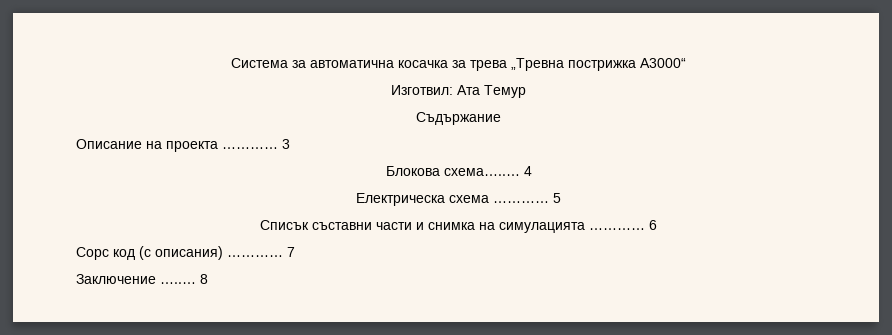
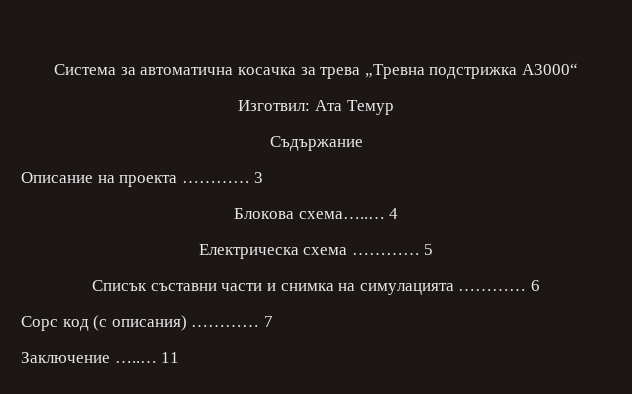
- Система за автоматична косачка за трева „Тревна пострижка А3000“
+ Система за автоматична косачка за трева „Тревна подстрижка А3000“
- 8
+ 11

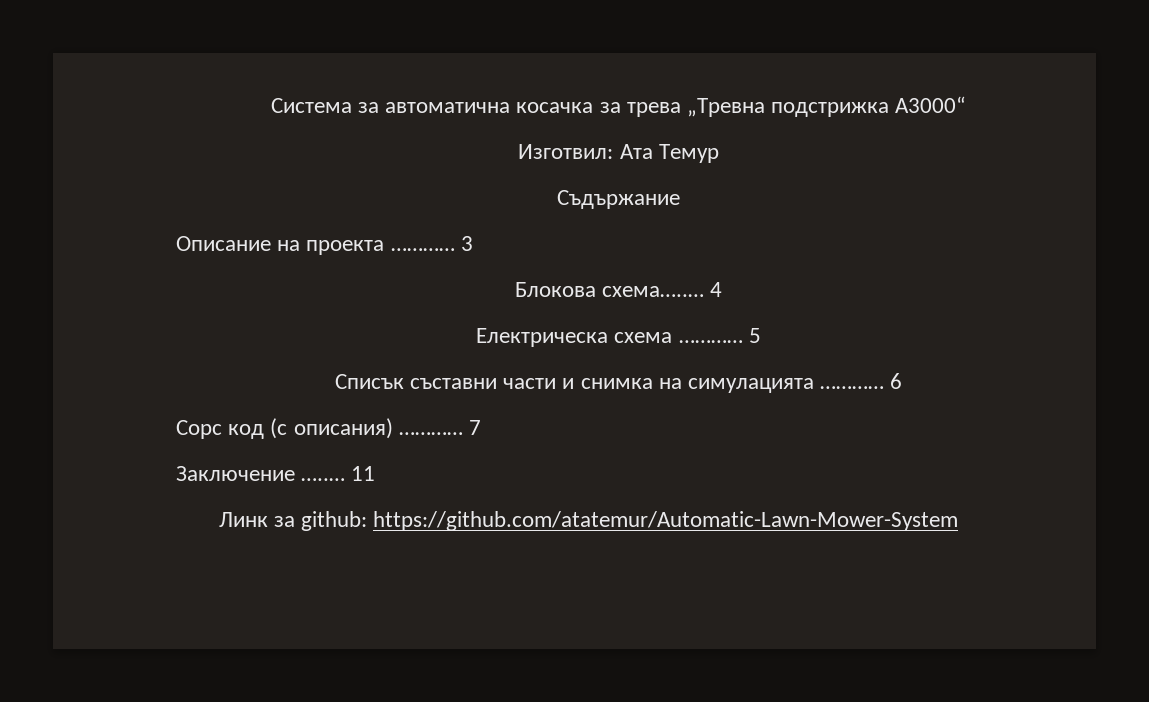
+ Линк за github: https://github.com/atatemur/Automatic-Lawn-Mower-System

